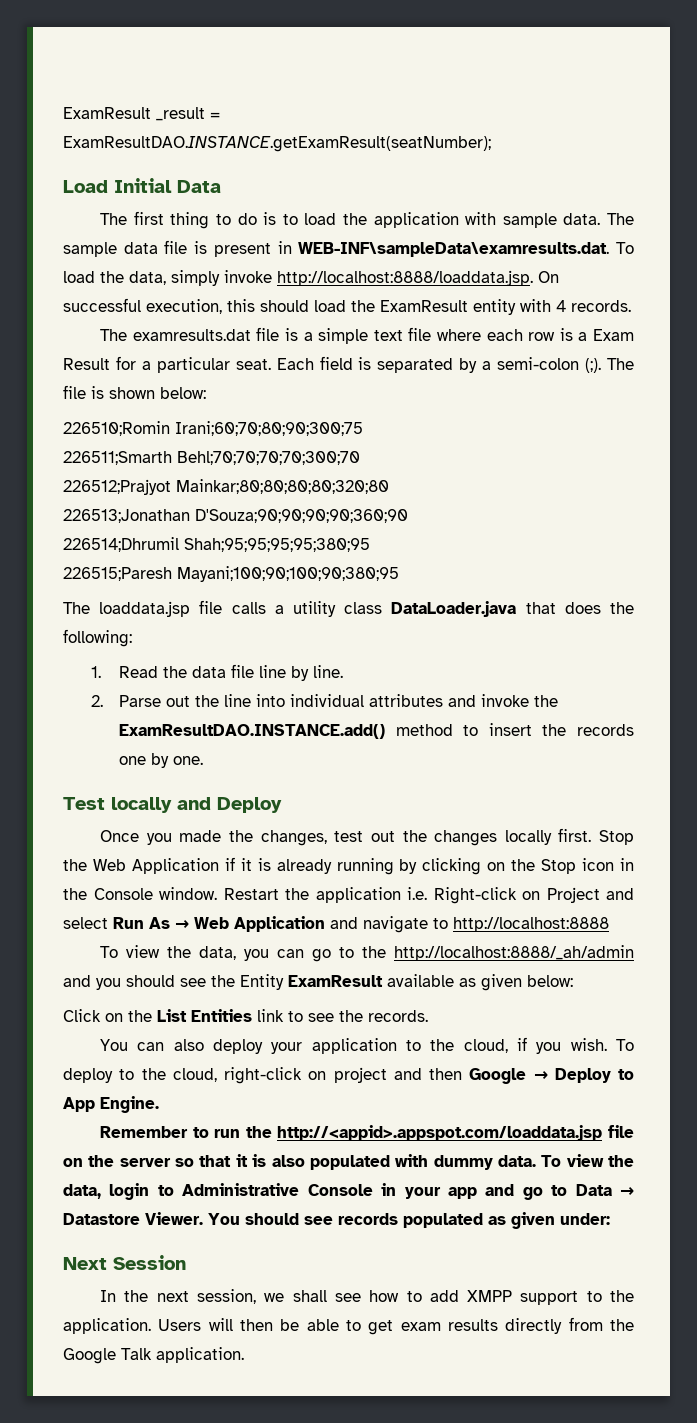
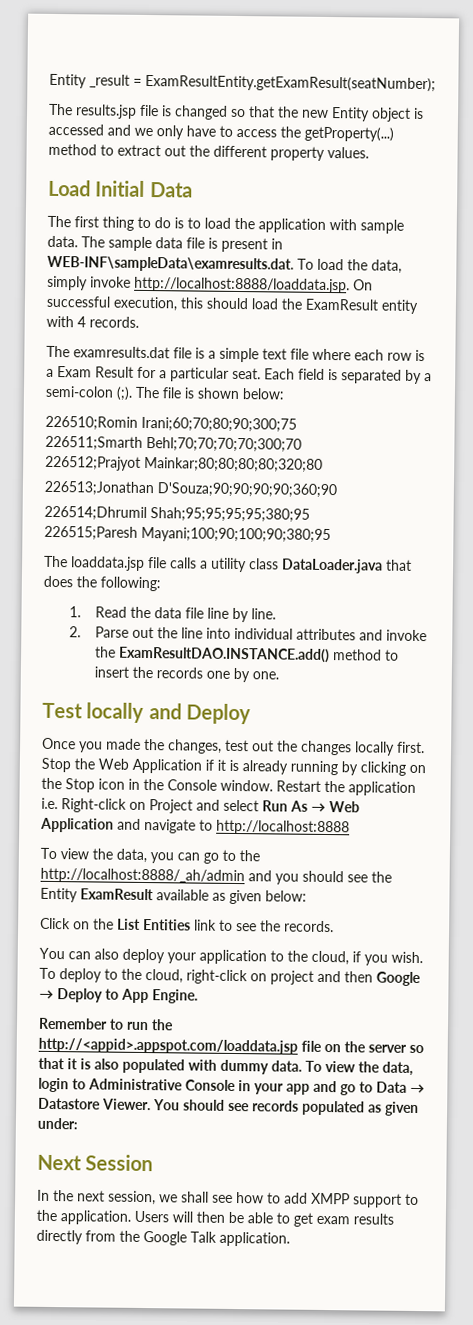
- ExamResult _result = ExamResultDAO.INSTANCE.getExamResult(seatNumber);
+ Entity _result = ExamResultEntity.getExamResult(seatNumber);
+ The results.jsp file is changed so that the new Entity object is accessed and we only have to access the getProperty(...) method to extract out the different property values.

